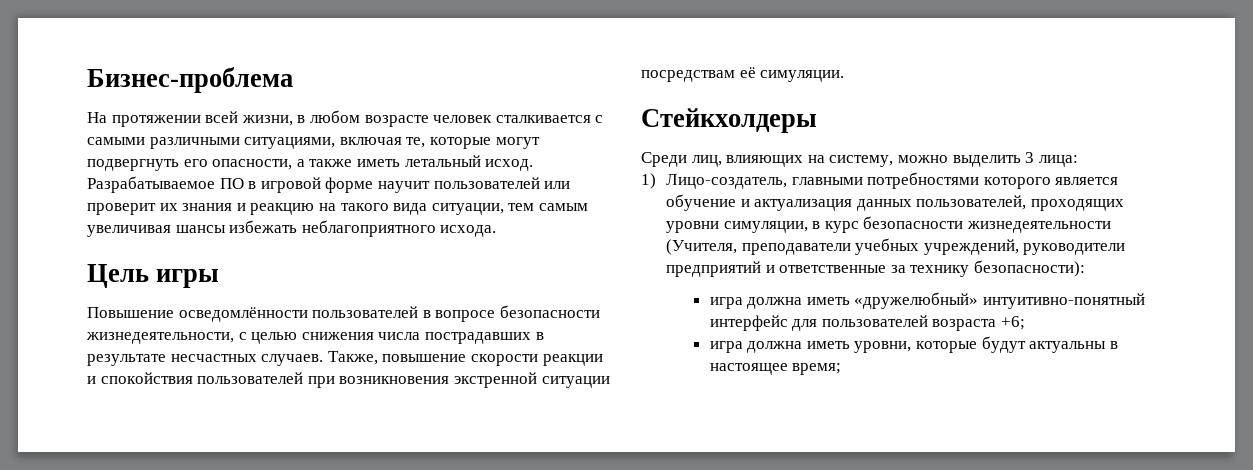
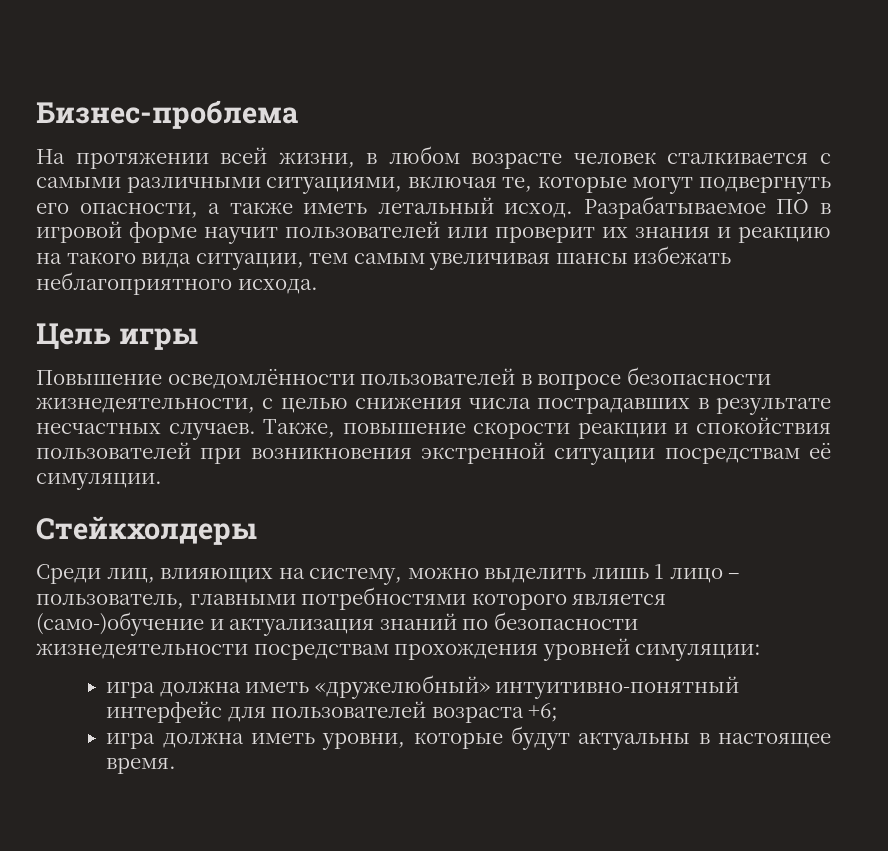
- Среди лиц, влияющих на систему, можно выделить 3 лица:
- 1) Лицо-создатель, главными потребностями которого является обучение и актуализация данных пользователей, проходящих уровни симуляции, в курс безопасности жизнедеятельности (Учителя, преподаватели учебных учреждений, руководители предприятий и ответственные за технику безопасности):
+ Среди лиц, влияющих на систему, можно выделить лишь 1 лицо – пользователь, главными потребностями которого является (само-)обучение и актуализация знаний по безопасности жизнедеятельности посредствам прохождения уровней симуляции:
- игра должна иметь уровни, которые будут актуальны в настоящее время;
+ игра должна иметь уровни, которые будут актуальны в настоящее время.

